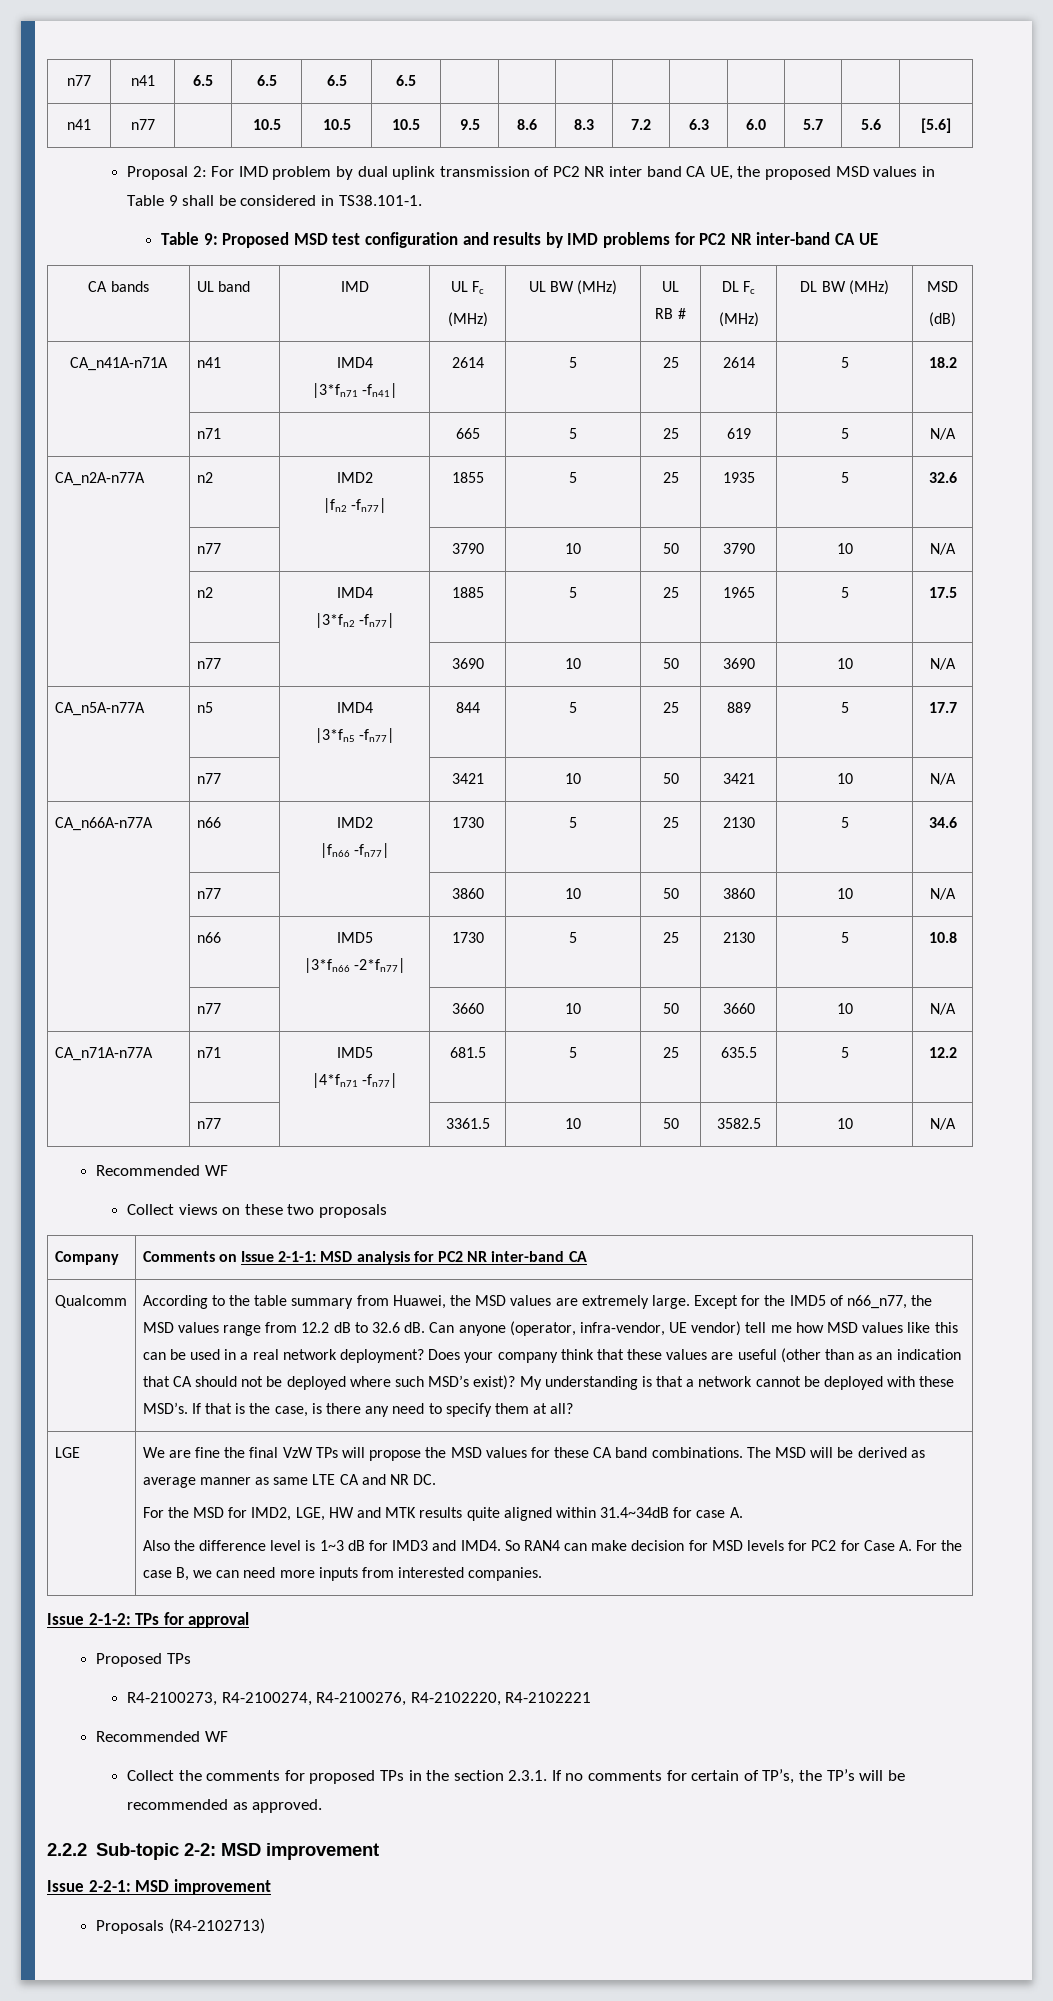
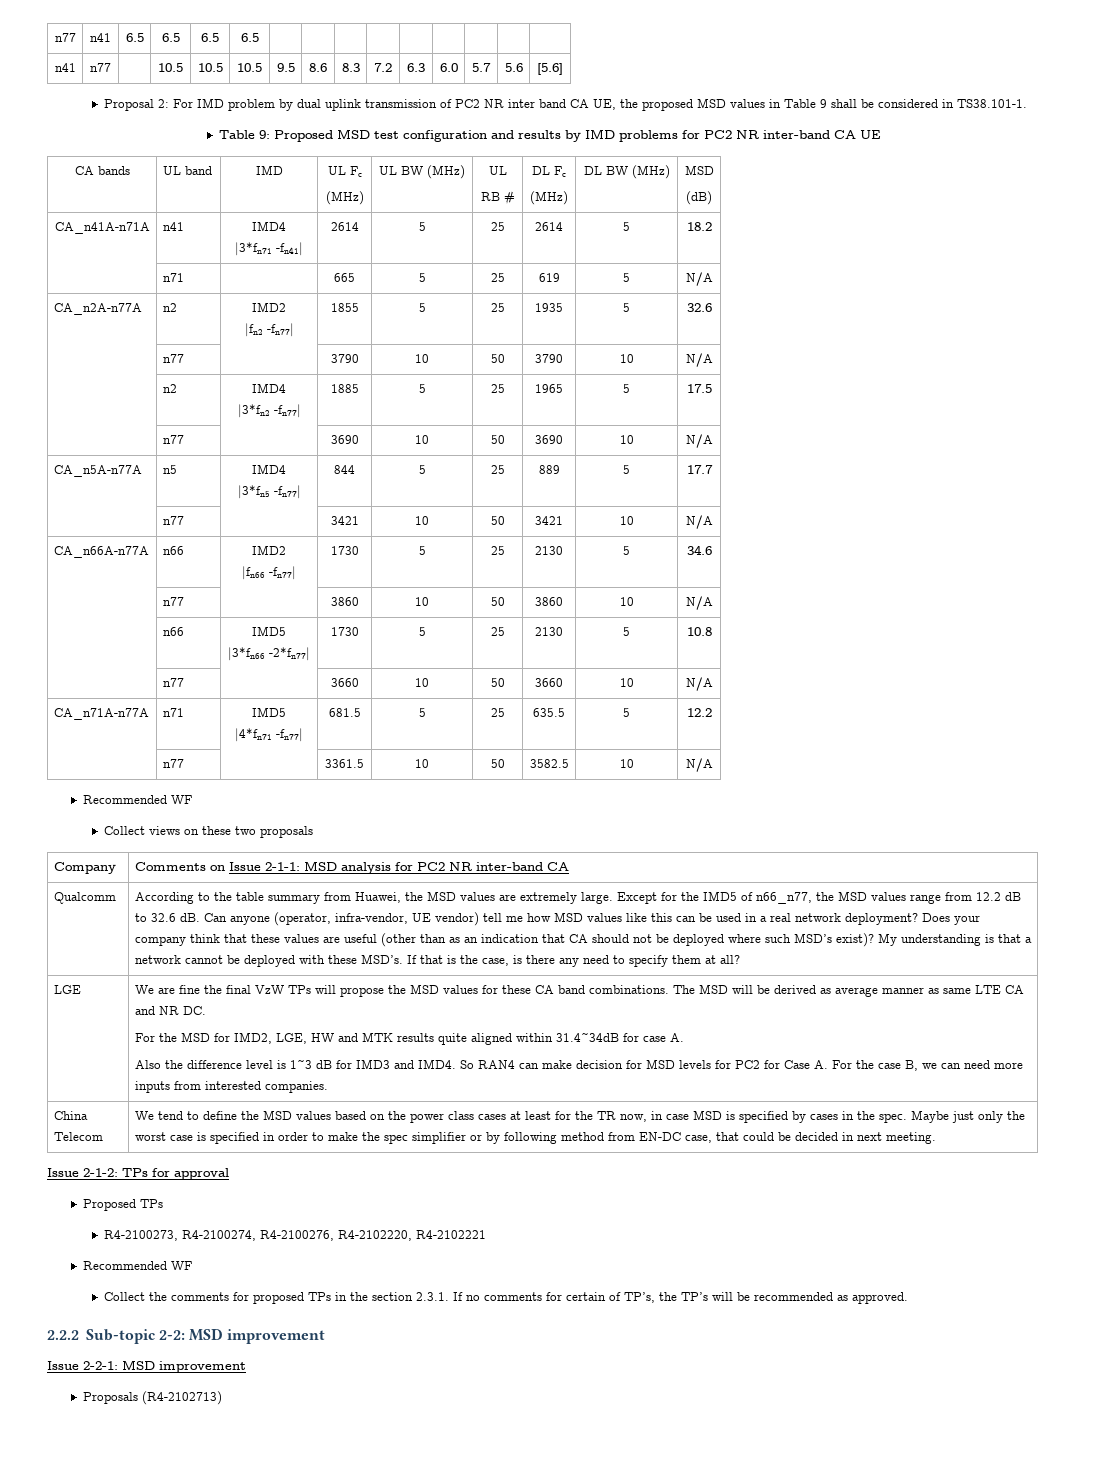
+ China Telecom | We tend to define the MSD values based on the power class cases at least for the TR now, in case MSD is specified by cases in the spec. Maybe just only the worst case is specified in order to make the spec simplifier or by following method from EN-DC case, that could be decided in next meeting.

